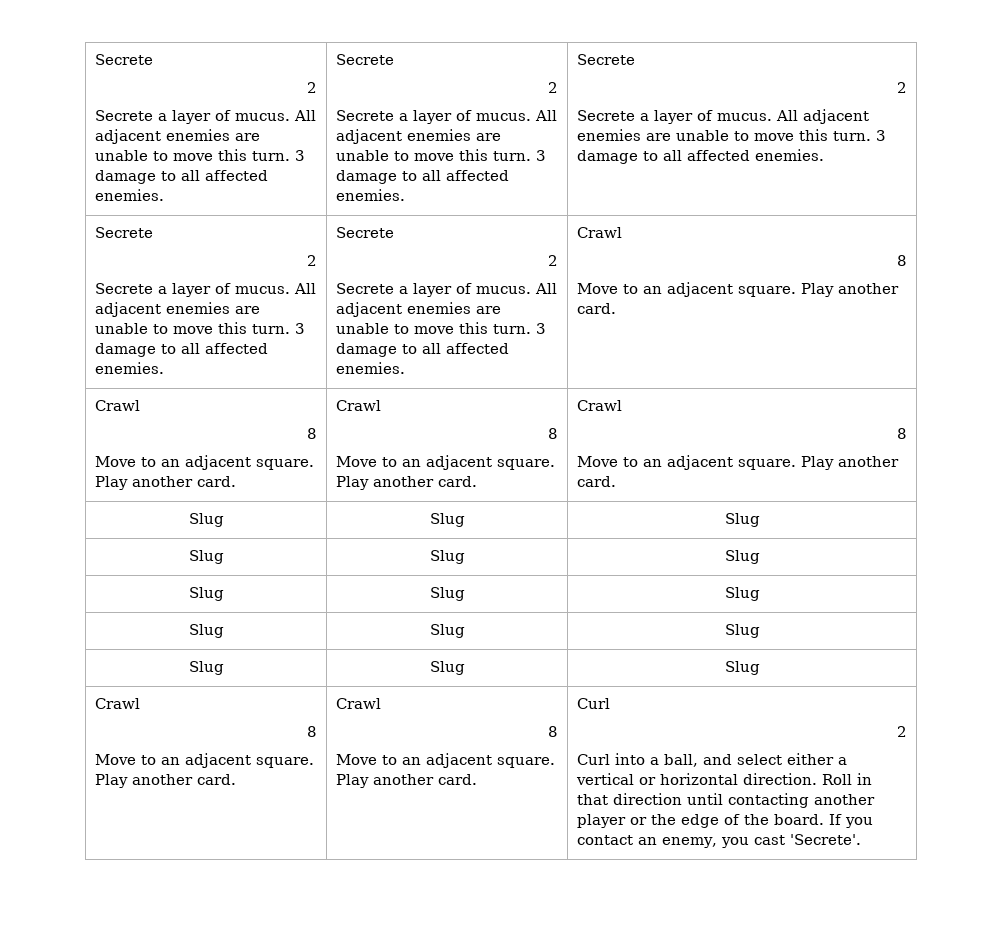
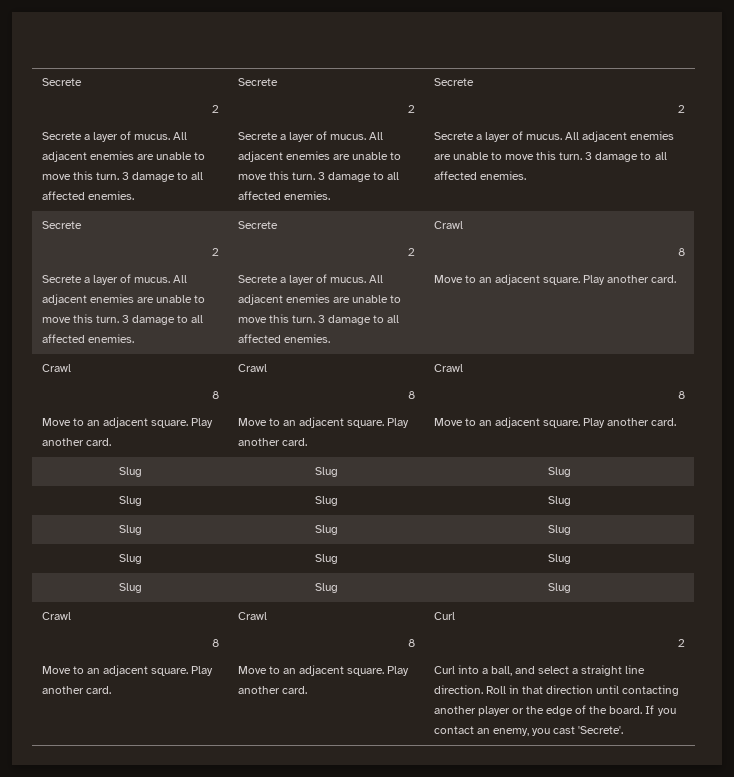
- Curl into a ball, and select either a vertical or horizontal direction.
+ Curl into a ball, and select a straight line direction.

